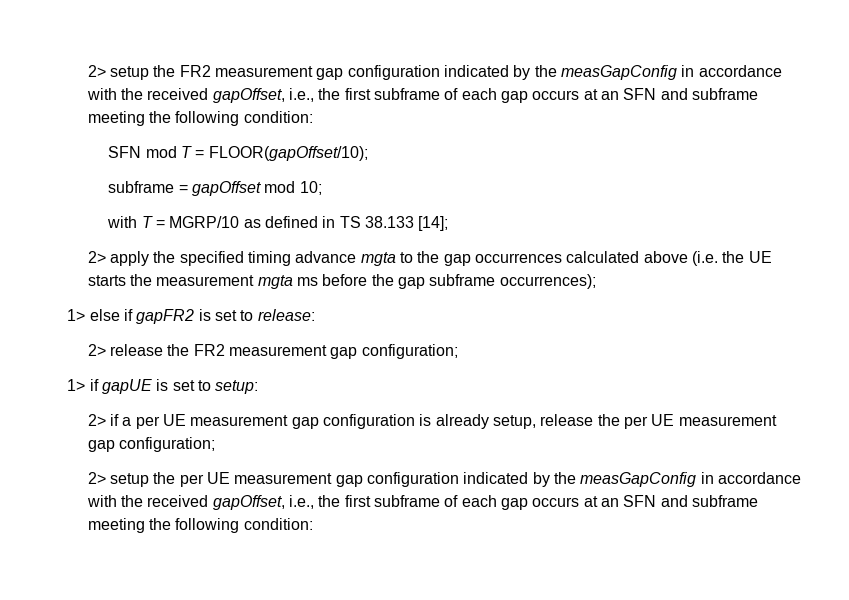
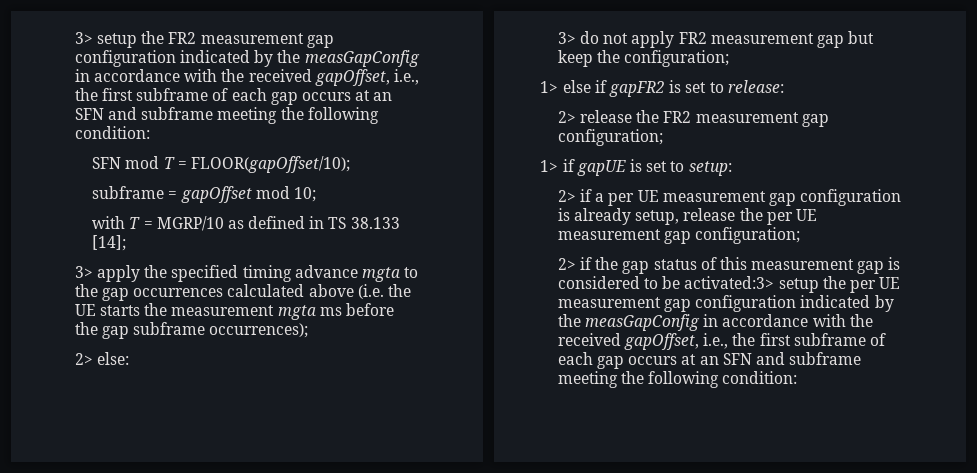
- 2> setup the FR2 measurement gap configuration indicated by the measGapConfig in accordance with the received gapOffset, i.e., the first subframe of each gap occurs at an SFN and subframe meeting the following condition:
+ 3> setup the FR2 measurement gap configuration indicated by the measGapConfig in accordance with the received gapOffset, i.e., the first subframe of each gap occurs at an SFN and subframe meeting the following condition:
- 2> apply the specified timing advance mgta to the gap occurrences calculated above (i.e. the UE starts the measurement mgta ms before the gap subframe occurrences);
+ 3> apply the specified timing advance mgta to the gap occurrences calculated above (i.e. the UE starts the measurement mgta ms before the gap subframe occurrences);
+ 2> else:
+ 3> do not apply FR2 measurement gap but keep the configuration;
- 2> setup the per UE measurement gap configuration indicated by the measGapConfig in accordance with the received gapOffset, i.e., the first subframe of each gap occurs at an SFN and subframe meeting the following condition:
+ 2> if the gap status of this measurement gap is considered to be activated:3> setup the per UE measurement gap configuration indicated by the measGapConfig in accordance with the received gapOffset, i.e., the first subframe of each gap occurs at an SFN and subframe meeting the following condition:

